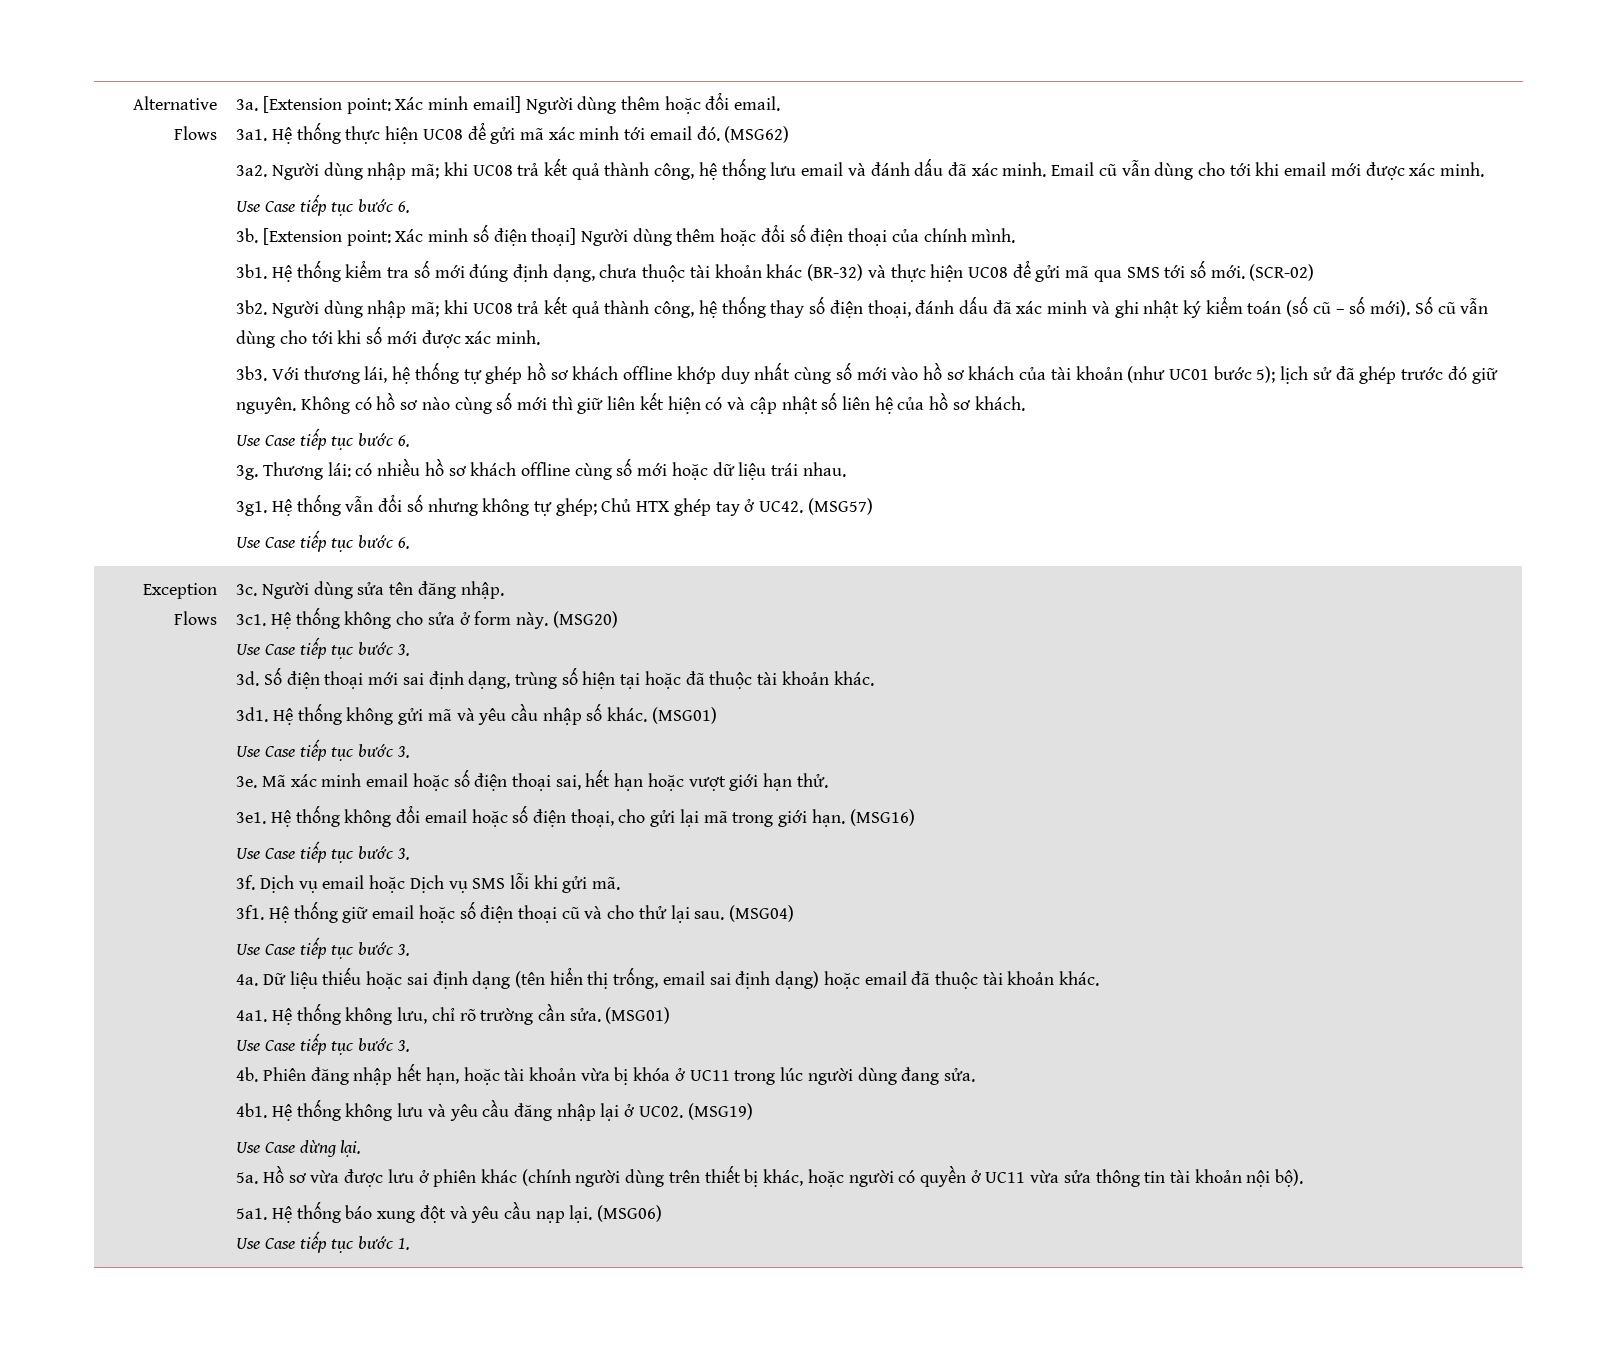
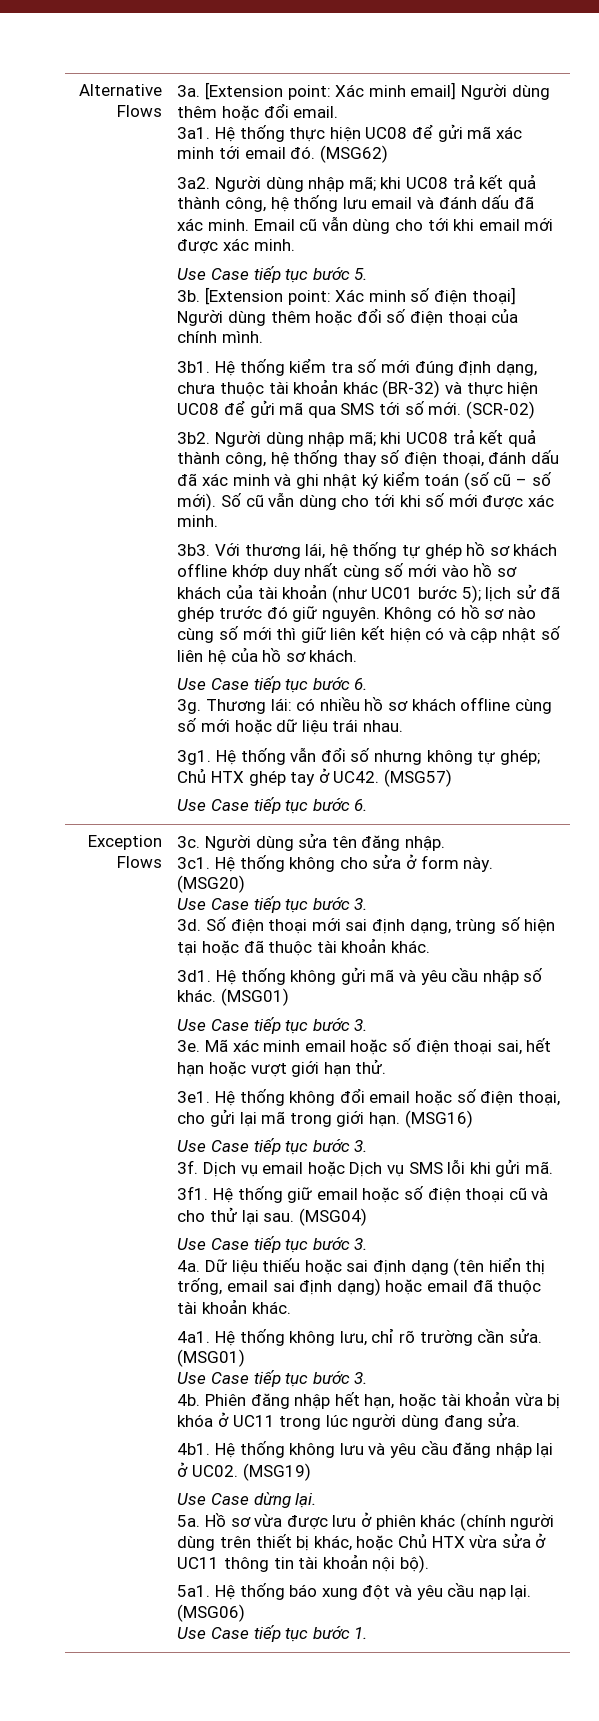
  Email cũ vẫn dùng cho tới khi email mới được xác minh.
- Use Case tiếp tục bước 6.
+ Use Case tiếp tục bước 5.
- Hồ sơ vừa được lưu ở phiên khác (chính người dùng trên thiết bị khác, hoặc người có quyền ở UC11 vừa sửa thông tin tài khoản nội bộ).
+ Hồ sơ vừa được lưu ở phiên khác (chính người dùng trên thiết bị khác, hoặc Chủ HTX vừa sửa ở UC11 thông tin tài khoản nội bộ).

